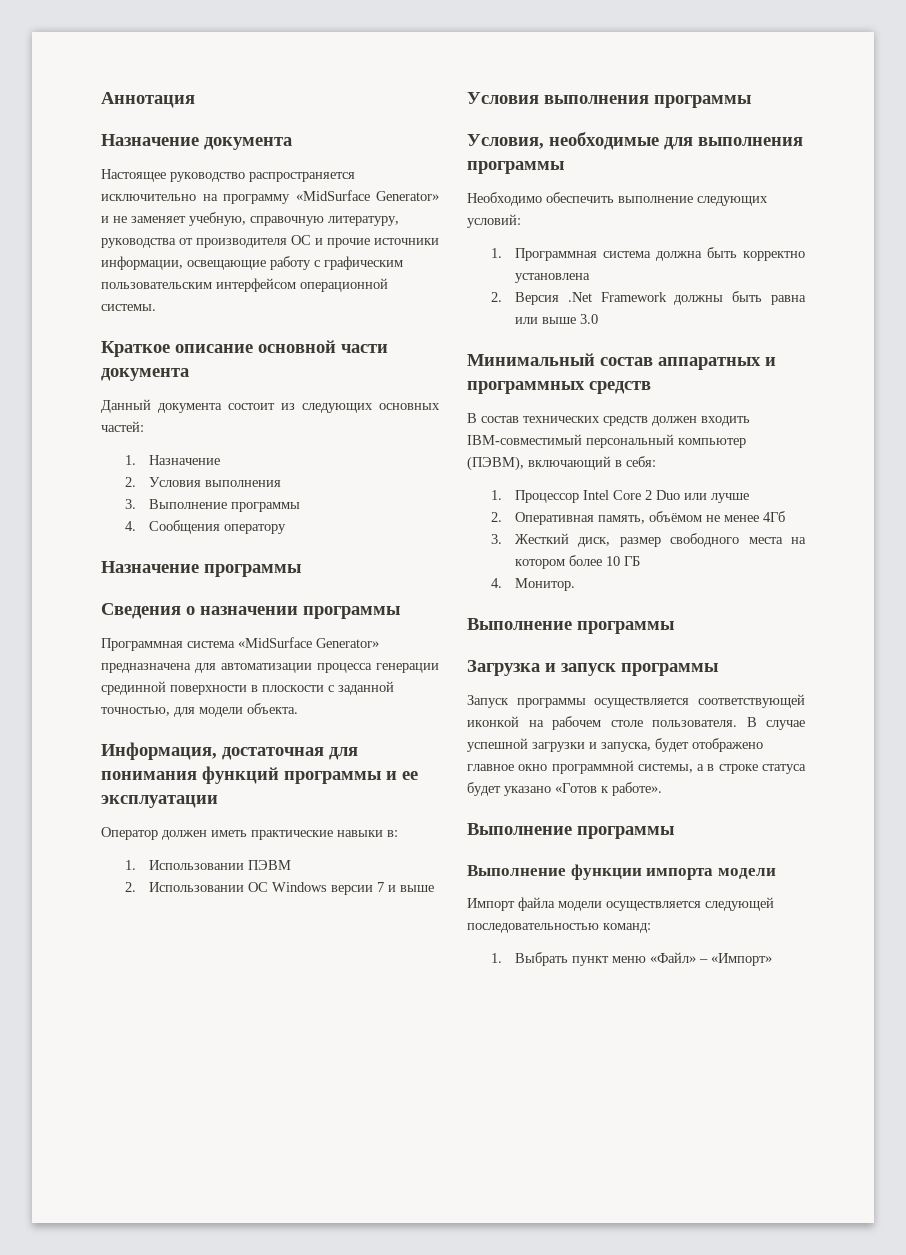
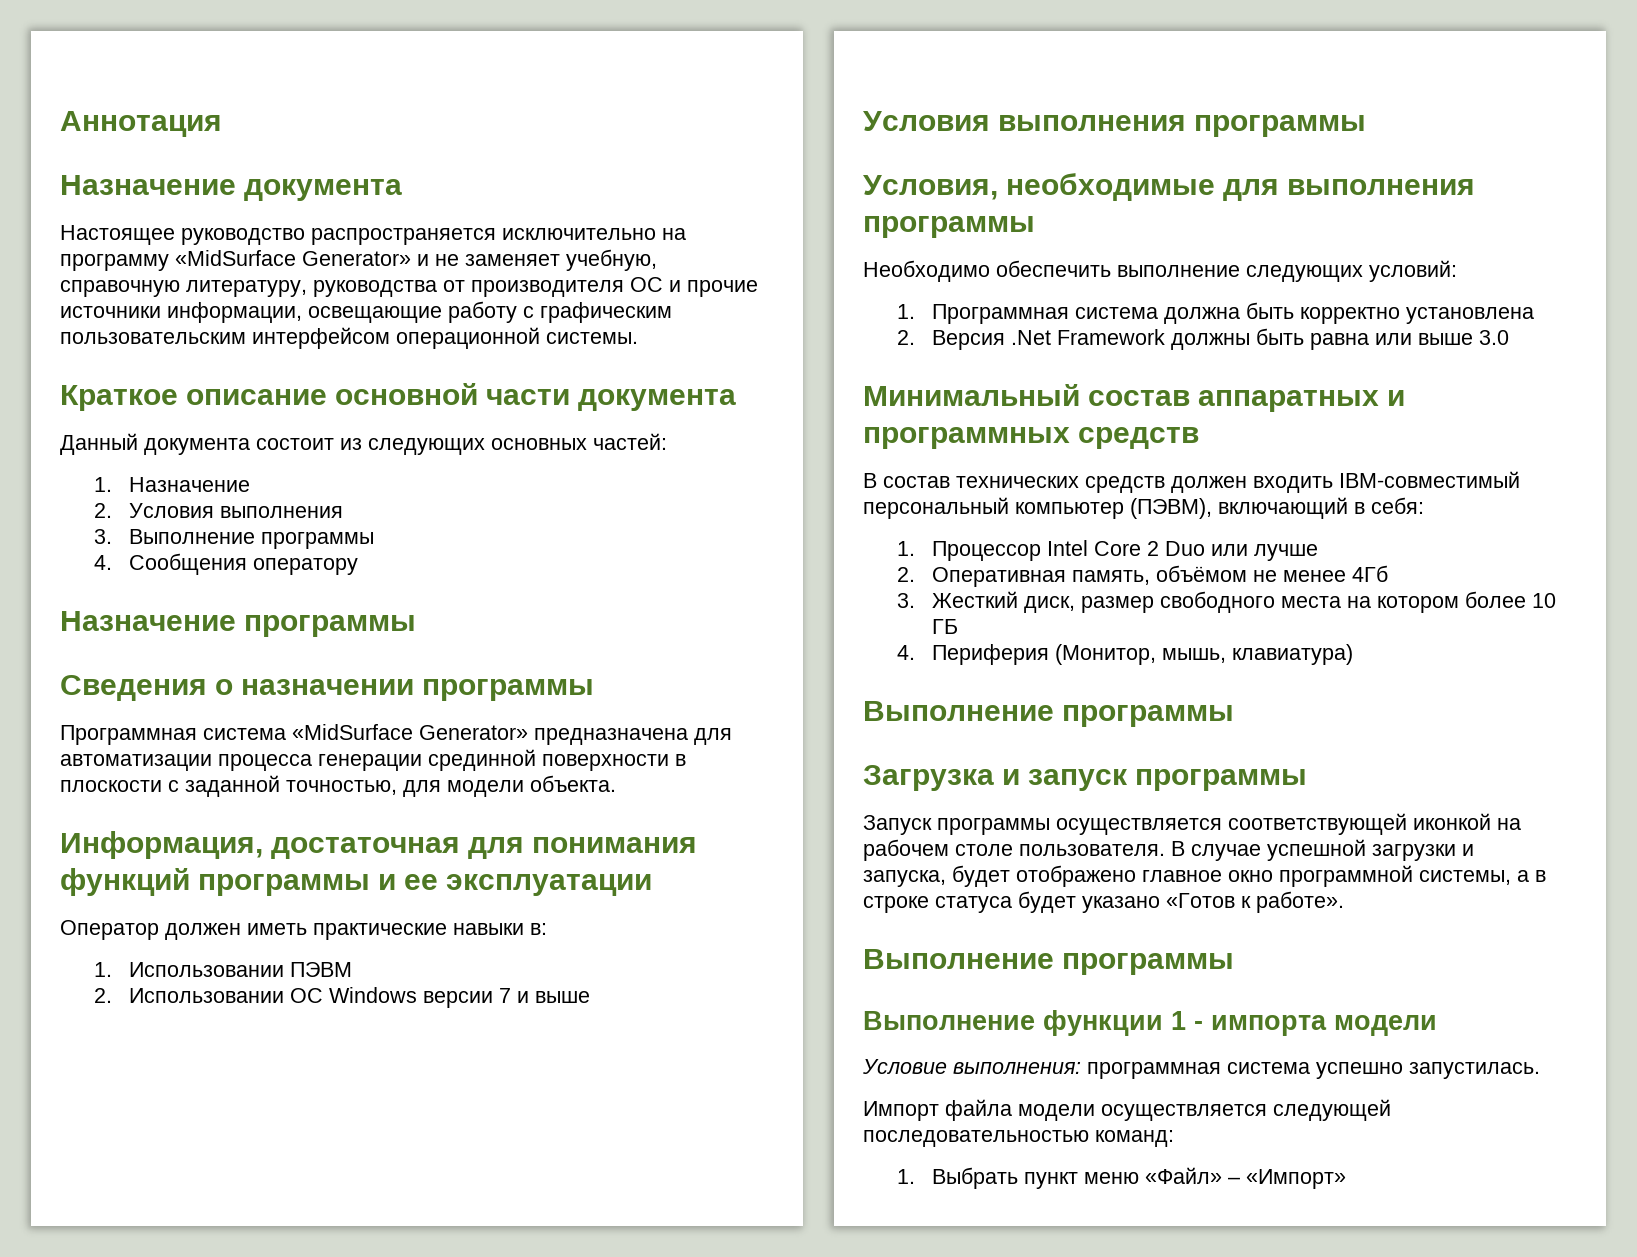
- 4. Монитор.
+ 4. Периферия (Монитор, мышь, клавиатура)
- Выполнение функции импорта модели
+ Выполнение функции 1 - импорта модели
+ Условие выполнения: программная система успешно запустилась.

